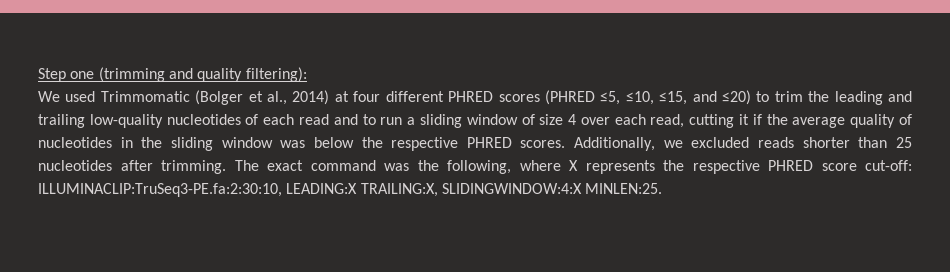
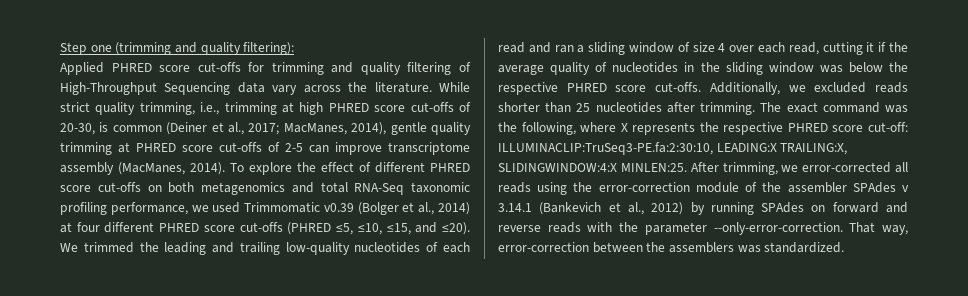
- We used Trimmomatic (Bolger et al., 2014) at four different PHRED scores (PHRED ≤5, ≤10, ≤15, and ≤20) to trim the leading and trailing low-quality nucleotides of each read and to run a sliding window of size 4 over each read, cutting it if the average quality of nucleotides in the sliding window was below the respective PHRED scores.
+ Applied PHRED score cut-offs for trimming and quality filtering of High-Throughput Sequencing data vary across the literature. While strict quality trimming, i.e., trimming at high PHRED score cut-offs of 20-30, is common (Deiner et al., 2017; MacManes, 2014), gentle quality trimming at PHRED score cut-offs of 2-5 can improve transcriptome assembly (MacManes, 2014). To explore the effect of different PHRED score cut-offs on both metagenomics and total RNA-Seq taxonomic profiling performance, we used Trimmomatic v0.39 (Bolger et al., 2014) at four different PHRED score cut-offs (PHRED ≤5, ≤10, ≤15, and ≤20). We trimmed the leading and trailing low-quality nucleotides of each read and ran a sliding window of size 4 over each read, cutting it if the average quality of nucleotides in the sliding window was below the respective PHRED score cut-offs.
+ After trimming, we error-corrected all reads using the error-correction module of the assembler SPAdes v 3.14.1 (Bankevich et al., 2012) by running SPAdes on forward and reverse reads with the parameter --only-error-correction. That way, error-correction between the assemblers was standardized.

